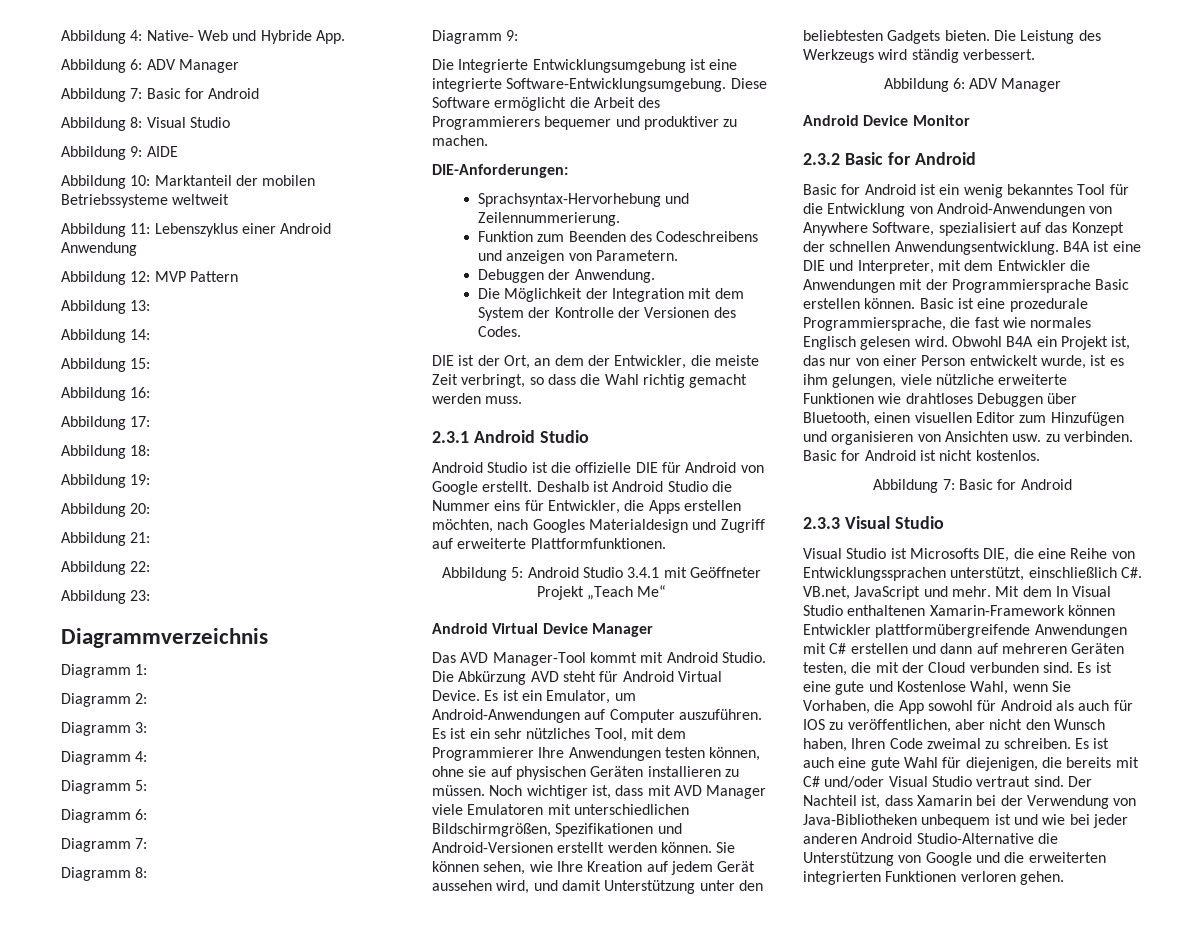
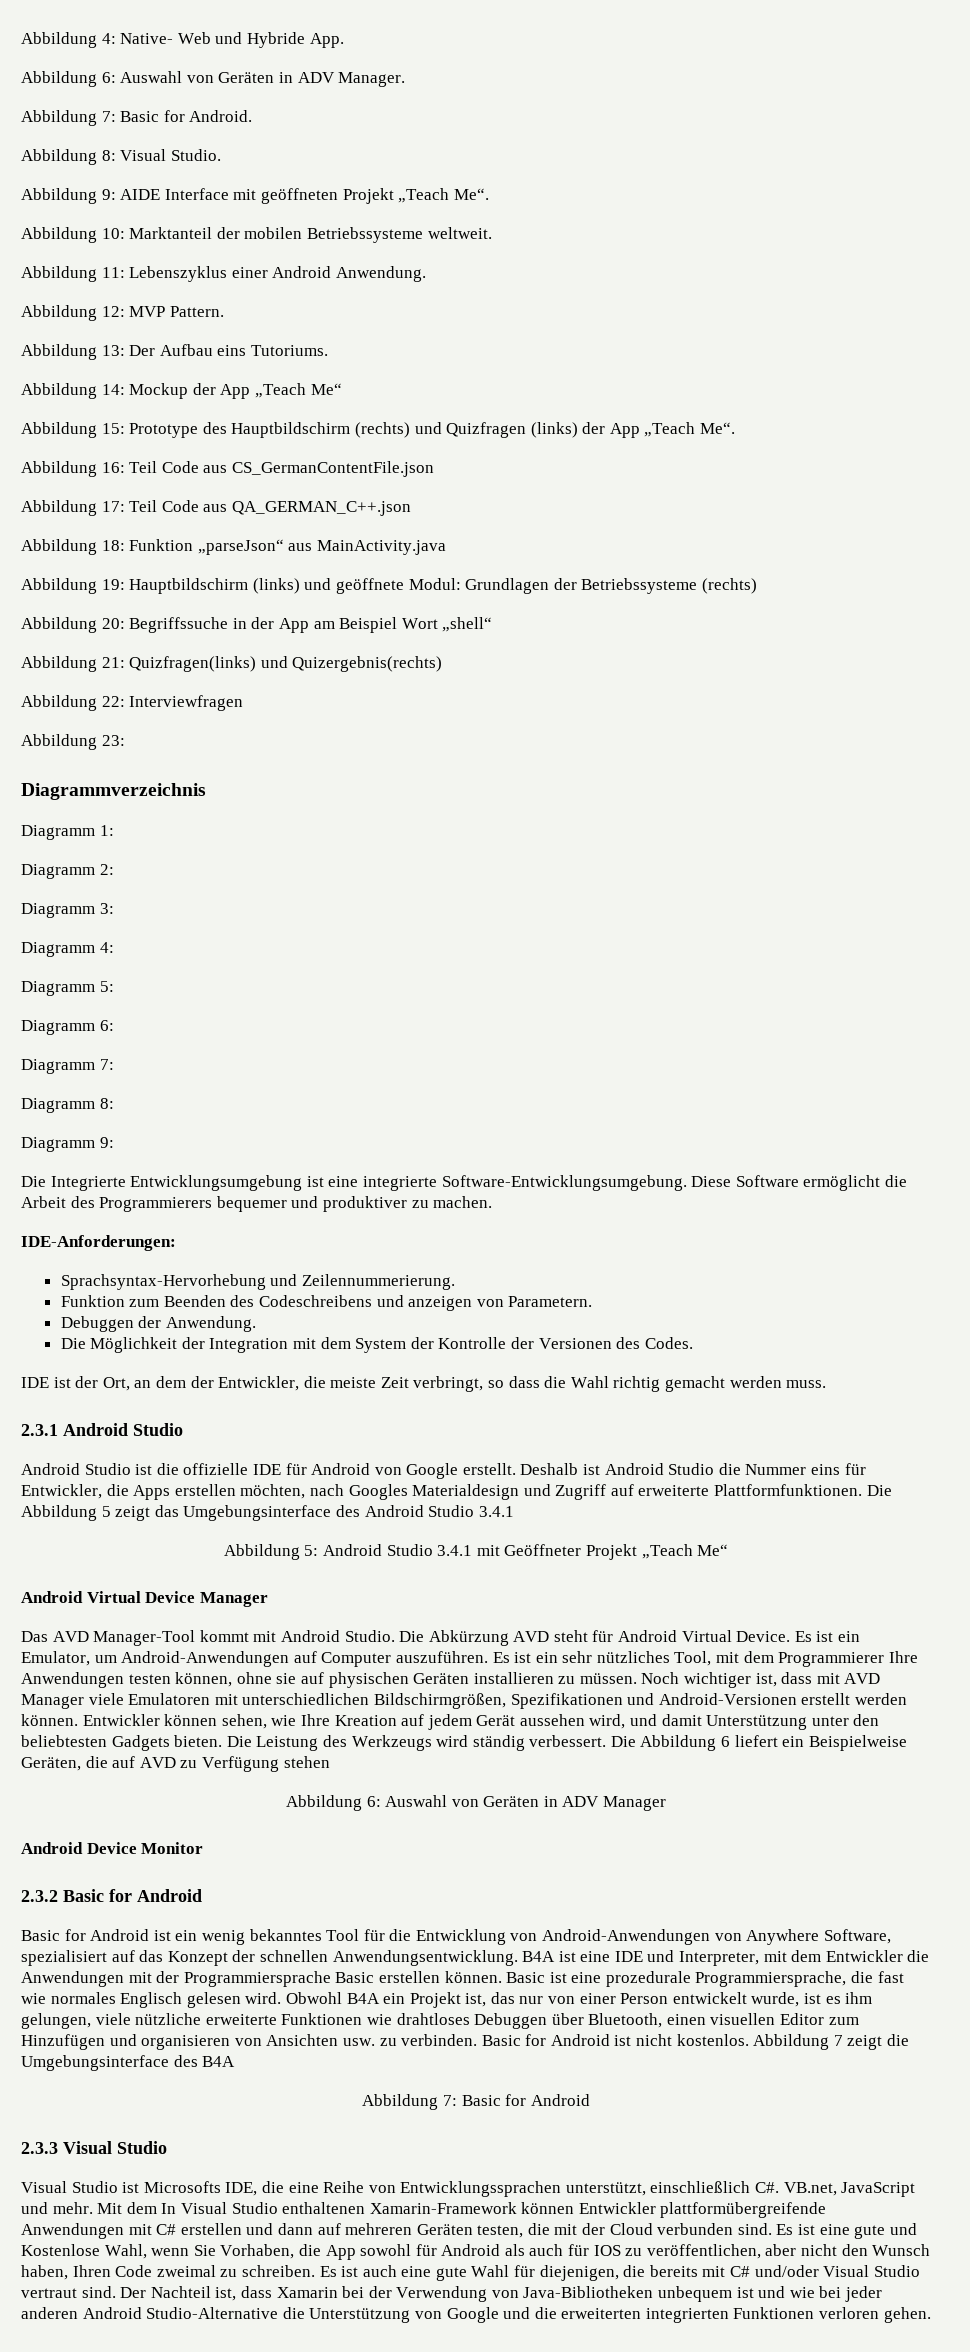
  Abbildung 4: Native- Web und Hybride App.
- Abbildung 6: ADV Manager
- Abbildung 7: Basic for Android
+ Abbildung 6: Auswahl von Geräten in ADV Manager.
+ Abbildung 7: Basic for Android.
- Abbildung 8: Visual Studio
+ Abbildung 8: Visual Studio.
- Abbildung 9: AIDE
+ Abbildung 9: AIDE Interface mit geöffneten Projekt „Teach Me“.
- Abbildung 10: Marktanteil der mobilen Betriebssysteme weltweit
+ Abbildung 10: Marktanteil der mobilen Betriebssysteme weltweit.
- Abbildung 11: Lebenszyklus einer Android Anwendung
+ Abbildung 11: Lebenszyklus einer Android Anwendung.
- Abbildung 12: MVP Pattern
+ Abbildung 12: MVP Pattern.
- Abbildung 13:
- Abbildung 14:
- Abbildung 15:
- Abbildung 16:
- Abbildung 17:
- Abbildung 18:
- Abbildung 19:
- Abbildung 20:
+ Abbildung 13: Der Aufbau eins Tutoriums.
+ Abbildung 14: Mockup der App „Teach Me“
+ Abbildung 15: Prototype des Hauptbildschirm (rechts) und Quizfragen (links) der App „Teach Me“.
+ Abbildung 16: Teil Code aus CS_GermanContentFile.json
+ Abbildung 17: Teil Code aus QA_GERMAN_C++.json
+ Abbildung 18: Funktion „parseJson“ aus MainActivity.java
+ Abbildung 19: Hauptbildschirm (links) und geöffnete Modul: Grundlagen der Betriebssysteme (rechts)
+ Abbildung 20: Begriffssuche in der App am Beispiel Wort „shell“
- Abbildung 21:
+ Abbildung 21: Quizfragen(links) und Quizergebnis(rechts)
- Abbildung 22:
+ Abbildung 22: Interviewfragen
- DIE-Anforderungen:
+ IDE-Anforderungen:
- DIE ist der Ort, an dem der Entwickler, die meiste Zeit verbringt, so dass die Wahl richtig gemacht werden muss.
+ IDE ist der Ort, an dem der Entwickler, die meiste Zeit verbringt, so dass die Wahl richtig gemacht werden muss.
- Android Studio ist die offizielle DIE für Android von Google erstellt.
+ Android Studio ist die offizielle IDE für Android von Google erstellt.
+ Die Abbildung 5 zeigt das Umgebungsinterface des Android Studio 3.4.1
- Sie können sehen, wie Ihre Kreation auf jedem Gerät aussehen wird, und damit Unterstützung unter den beliebtesten Gadgets bieten.
+ Entwickler können sehen, wie Ihre Kreation auf jedem Gerät aussehen wird, und damit Unterstützung unter den beliebtesten Gadgets bieten.
- Die Leistung des Werkzeugs wird ständig verbessert.
- Abbildung 6: ADV Manager
+ Die Leistung des Werkzeugs wird ständig verbessert. Die Abbildung 6 liefert ein Beispielweise Geräten, die auf AVD zu Verfügung stehen
+ Abbildung 6: Auswahl von Geräten in ADV Manager
- B4A ist eine DIE und Interpreter, mit dem Entwickler die Anwendungen mit der Programmiersprache Basic erstellen können.
+ B4A ist eine IDE und Interpreter, mit dem Entwickler die Anwendungen mit der Programmiersprache Basic erstellen können.
+ Abbildung 7 zeigt die Umgebungsinterface des B4A
- Visual Studio ist Microsofts DIE, die eine Reihe von Entwicklungssprachen unterstützt, einschließlich C#. VB.net, JavaScript und mehr.
+ Visual Studio ist Microsofts IDE, die eine Reihe von Entwicklungssprachen unterstützt, einschließlich C#. VB.net, JavaScript und mehr.

